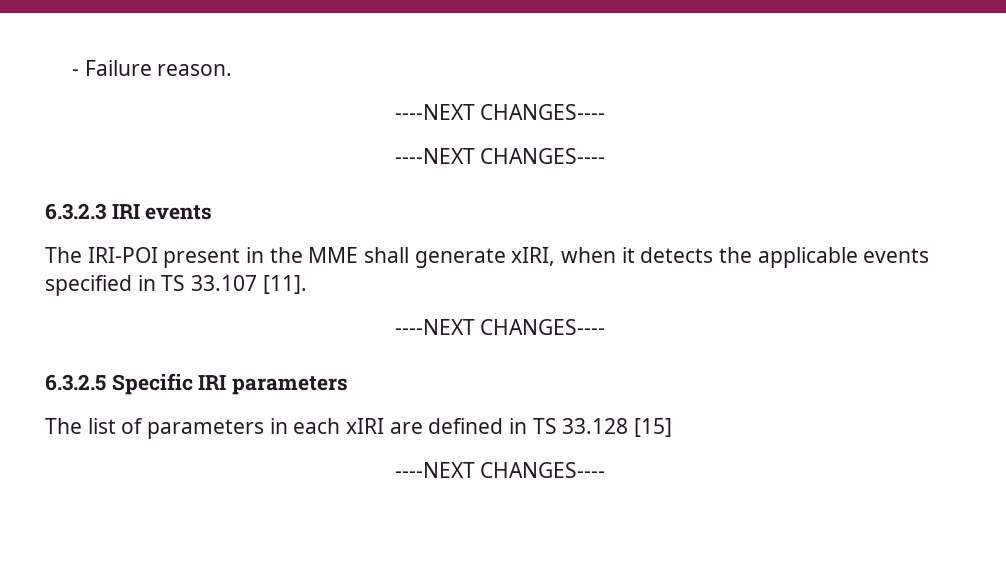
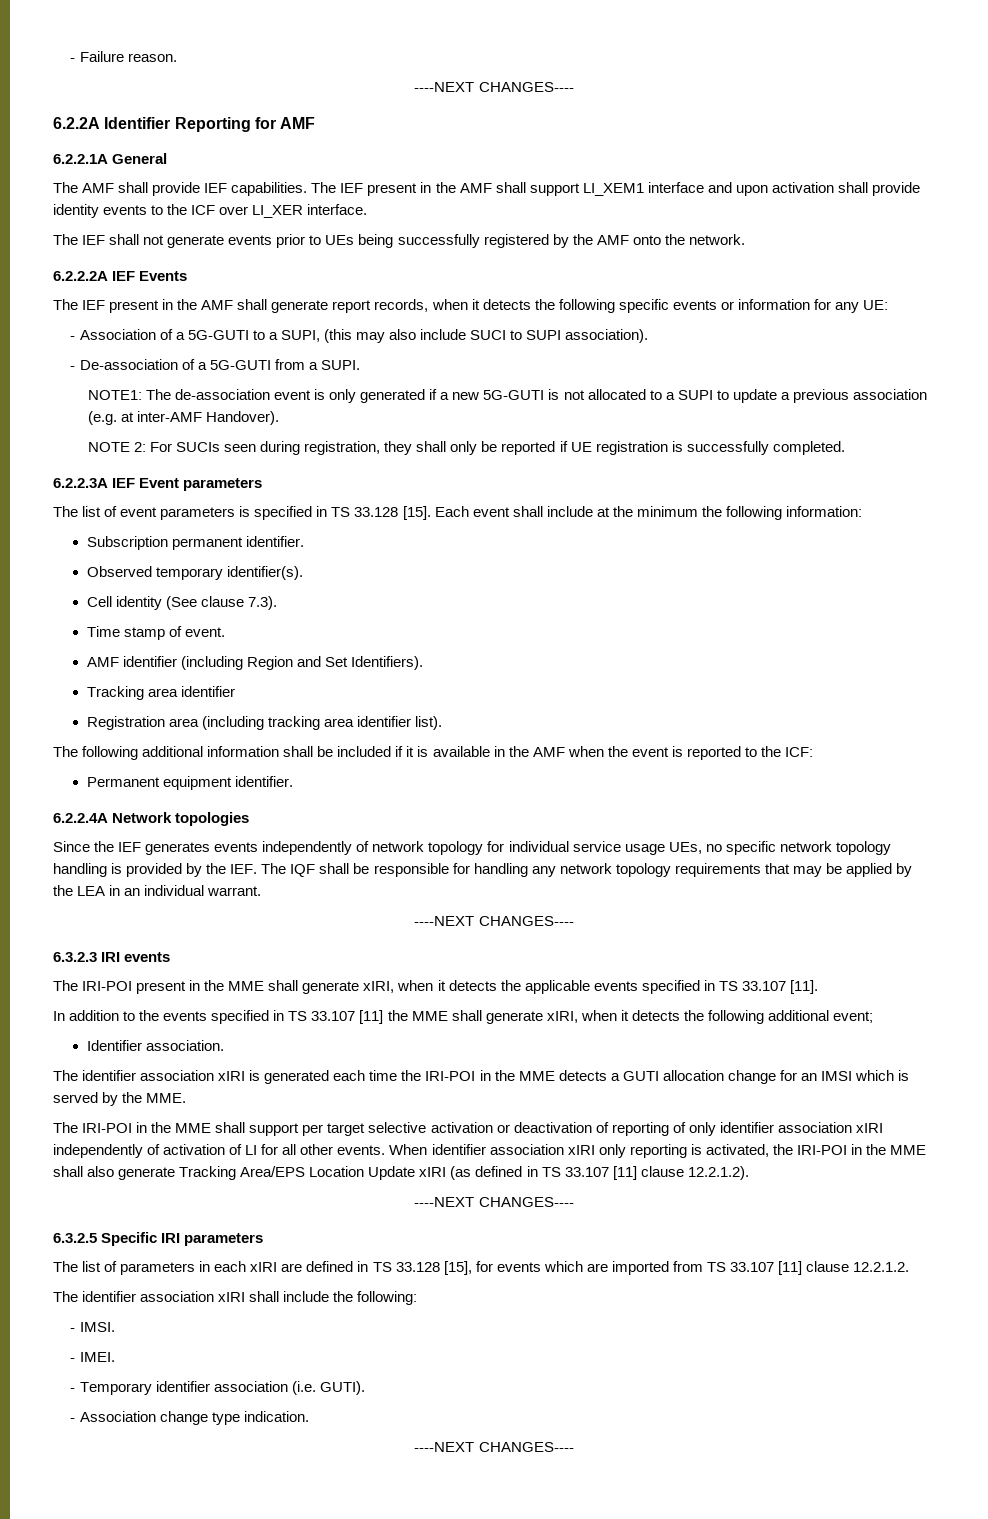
+ 6.2.2A Identifier Reporting for AMF
+ 6.2.2.1A General
+ The AMF shall provide IEF capabilities. The IEF present in the AMF shall support LI_XEM1 interface and upon activation shall provide identity events to the ICF over LI_XER interface.
+ The IEF shall not generate events prior to UEs being successfully registered by the AMF onto the network.
+ 6.2.2.2A IEF Events
+ The IEF present in the AMF shall generate report records, when it detects the following specific events or information for any UE:
+ - Association of a 5G-GUTI to a SUPI, (this may also include SUCI to SUPI association).
+ - De-association of a 5G-GUTI from a SUPI.
+ NOTE1: The de-association event is only generated if a new 5G-GUTI is not allocated to a SUPI to update a previous association (e.g. at inter-AMF Handover).
+ NOTE 2: For SUCIs seen during registration, they shall only be reported if UE registration is successfully completed.
+ 6.2.2.3A IEF Event parameters
+ The list of event parameters is specified in TS 33.128 [15]. Each event shall include at the minimum the following information:
+ Subscription permanent identifier.
+ Observed temporary identifier(s).
+ Cell identity (See clause 7.3).
+ Time stamp of event.
+ AMF identifier (including Region and Set Identifiers).
+ Tracking area identifier
+ Registration area (including tracking area identifier list).
+ The following additional information shall be included if it is available in the AMF when the event is reported to the ICF:
+ Permanent equipment identifier.
+ 6.2.2.4A Network topologies
+ Since the IEF generates events independently of network topology for individual service usage UEs, no specific network topology handling is provided by the IEF. The IQF shall be responsible for handling any network topology requirements that may be applied by the LEA in an individual warrant.
+ In addition to the events specified in TS 33.107 [11] the MME shall generate xIRI, when it detects the following additional event;
+ Identifier association.
+ The identifier association xIRI is generated each time the IRI-POI in the MME detects a GUTI allocation change for an IMSI which is served by the MME.
+ The IRI-POI in the MME shall support per target selective activation or deactivation of reporting of only identifier association xIRI independently of activation of LI for all other events. When identifier association xIRI only reporting is activated, the IRI-POI in the MME shall also generate Tracking Area/EPS Location Update xIRI (as defined in TS 33.107 [11] clause 12.2.1.2).
- The list of parameters in each xIRI are defined in TS 33.128 [15]
+ The list of parameters in each xIRI are defined in TS 33.128 [15], for events which are imported from TS 33.107 [11] clause 12.2.1.2.
+ The identifier association xIRI shall include the following:
+ - IMSI.
+ - IMEI.
+ - Temporary identifier association (i.e. GUTI).
+ - Association change type indication.

